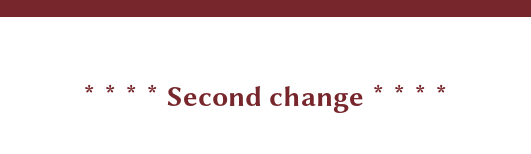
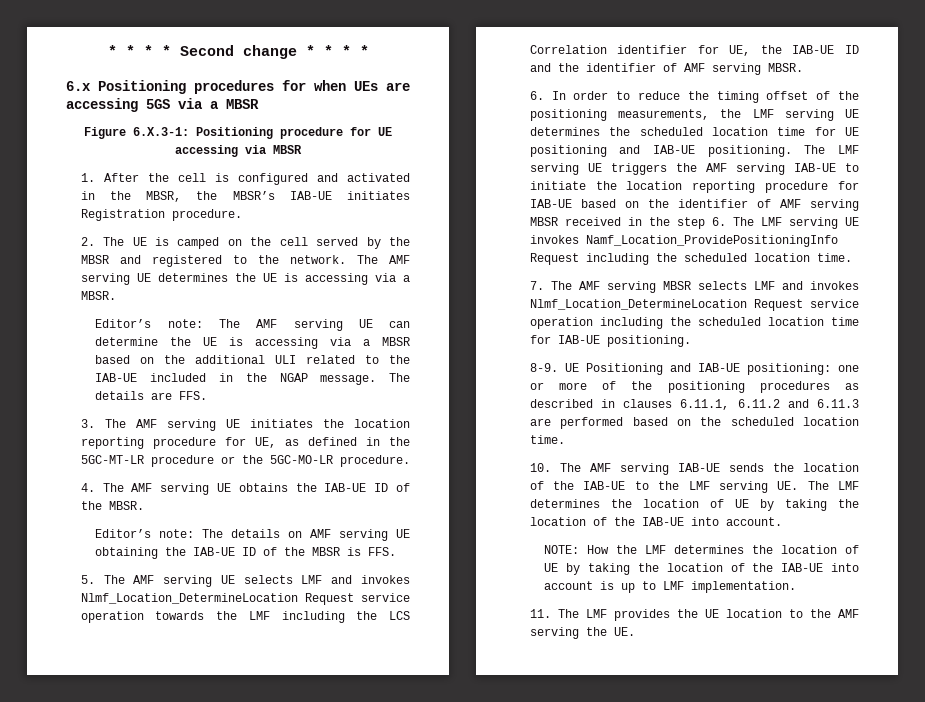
+ 6.x Positioning procedures for when UEs are accessing 5GS via a MBSR
+ Figure 6.X.3-1: Positioning procedure for UE accessing via MBSR
+ 1. After the cell is configured and activated in the MBSR, the MBSR’s IAB-UE initiates Registration procedure.
+ 2. The UE is camped on the cell served by the MBSR and registered to the network. The AMF serving UE determines the UE is accessing via a MBSR.
+ Editor’s note: The AMF serving UE can determine the UE is accessing via a MBSR based on the additional ULI related to the IAB-UE included in the NGAP message. The details are FFS.
+ 3. The AMF serving UE initiates the location reporting procedure for UE, as defined in the 5GC-MT-LR procedure or the 5GC-MO-LR procedure.
+ 4. The AMF serving UE obtains the IAB-UE ID of the MBSR.
+ Editor’s note: The details on AMF serving UE obtaining the IAB-UE ID of the MBSR is FFS.
+ 5. The AMF serving UE selects LMF and invokes Nlmf_Location_DetermineLocation Request service operation towards the LMF including the LCS Correlation identifier for UE, the IAB-UE ID and the identifier of AMF serving MBSR.
+ 6. In order to reduce the timing offset of the positioning measurements, the LMF serving UE determines the scheduled location time for UE positioning and IAB-UE positioning. The LMF serving UE triggers the AMF serving IAB-UE to initiate the location reporting procedure for IAB-UE based on the identifier of AMF serving MBSR received in the step 6. The LMF serving UE invokes Namf_Location_ProvidePositioningInfo Request including the scheduled location time.
+ 7. The AMF serving MBSR selects LMF and invokes Nlmf_Location_DetermineLocation Request service operation including the scheduled location time for IAB-UE positioning.
+ 8-9. UE Positioning and IAB-UE positioning: one or more of the positioning procedures as described in clauses 6.11.1, 6.11.2 and 6.11.3 are performed based on the scheduled location time.
+ 10. The AMF serving IAB-UE sends the location of the IAB-UE to the LMF serving UE. The LMF determines the location of UE by taking the location of the IAB-UE into account.
+ NOTE: How the LMF determines the location of UE by taking the location of the IAB-UE into account is up to LMF implementation.
+ 11. The LMF provides the UE location to the AMF serving the UE.

